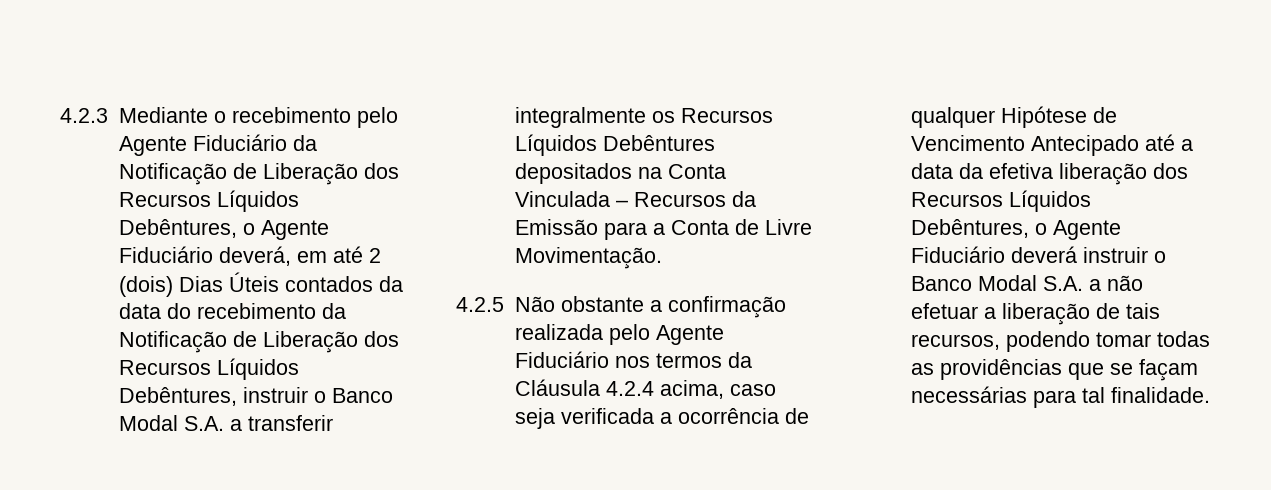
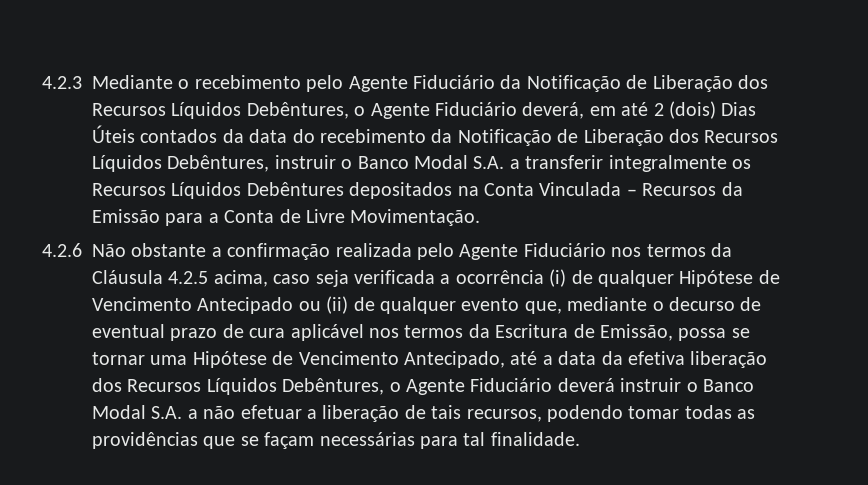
- 4.2.5 Não obstante a confirmação realizada pelo Agente Fiduciário nos termos da Cláusula 4.2.4 acima, caso seja verificada a ocorrência de qualquer Hipótese de Vencimento Antecipado até a data da efetiva liberação dos Recursos Líquidos Debêntures, o Agente Fiduciário deverá instruir o Banco Modal S.A. a não efetuar a liberação de tais recursos, podendo tomar todas as providências que se façam necessárias para tal finalidade.
+ 4.2.6 Não obstante a confirmação realizada pelo Agente Fiduciário nos termos da Cláusula 4.2.5 acima, caso seja verificada a ocorrência (i) de qualquer Hipótese de Vencimento Antecipado ou (ii) de qualquer evento que, mediante o decurso de eventual prazo de cura aplicável nos termos da Escritura de Emissão, possa se tornar uma Hipótese de Vencimento Antecipado, até a data da efetiva liberação dos Recursos Líquidos Debêntures, o Agente Fiduciário deverá instruir o Banco Modal S.A. a não efetuar a liberação de tais recursos, podendo tomar todas as providências que se façam necessárias para tal finalidade.

